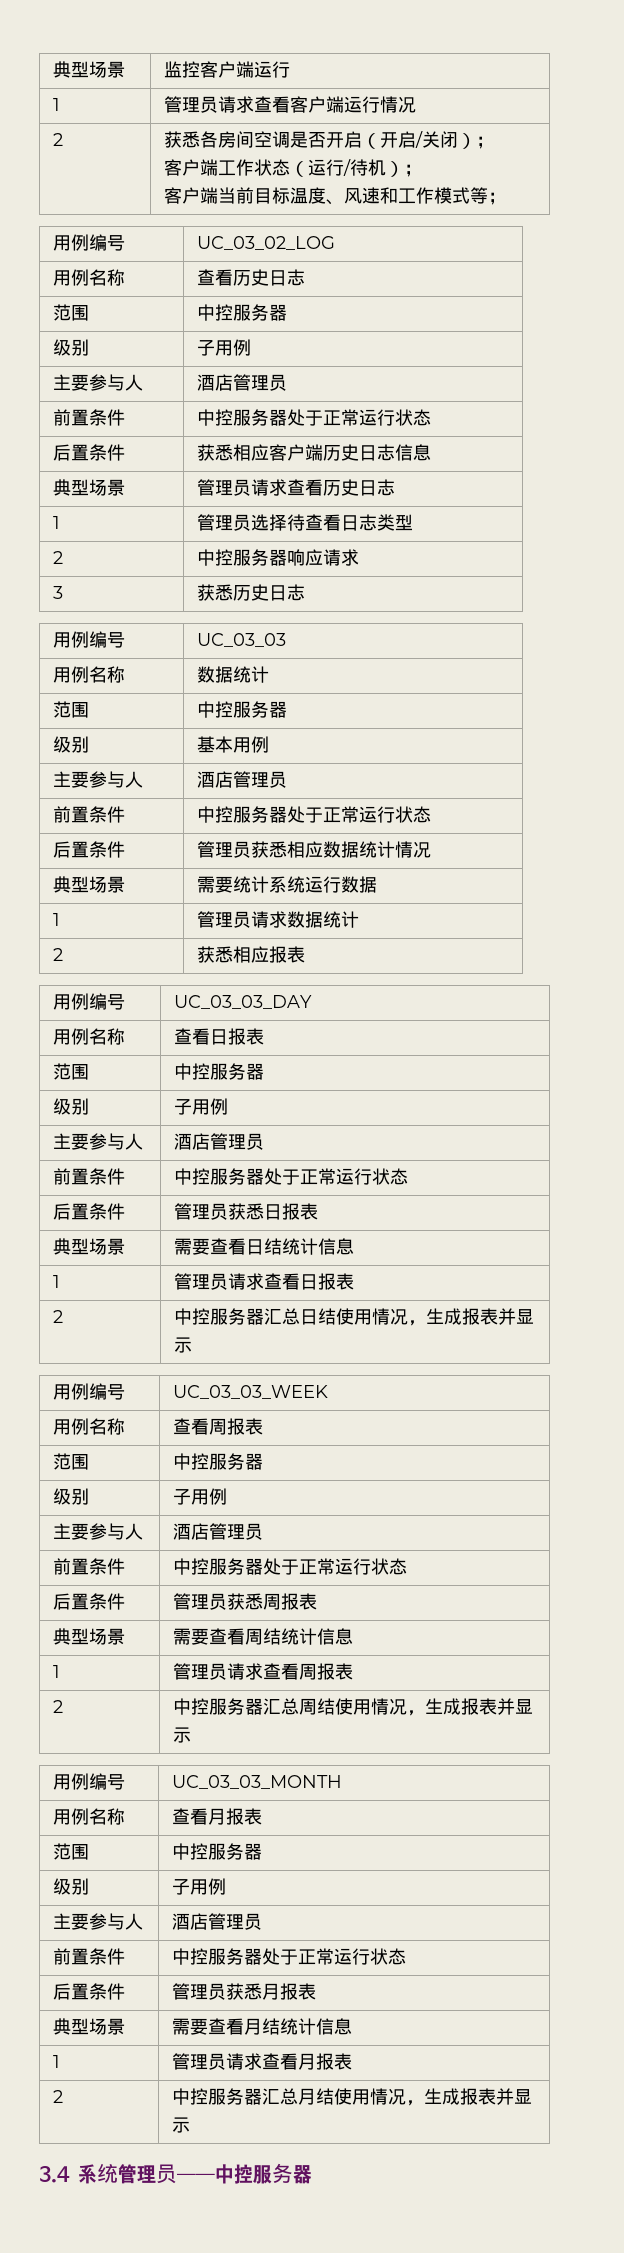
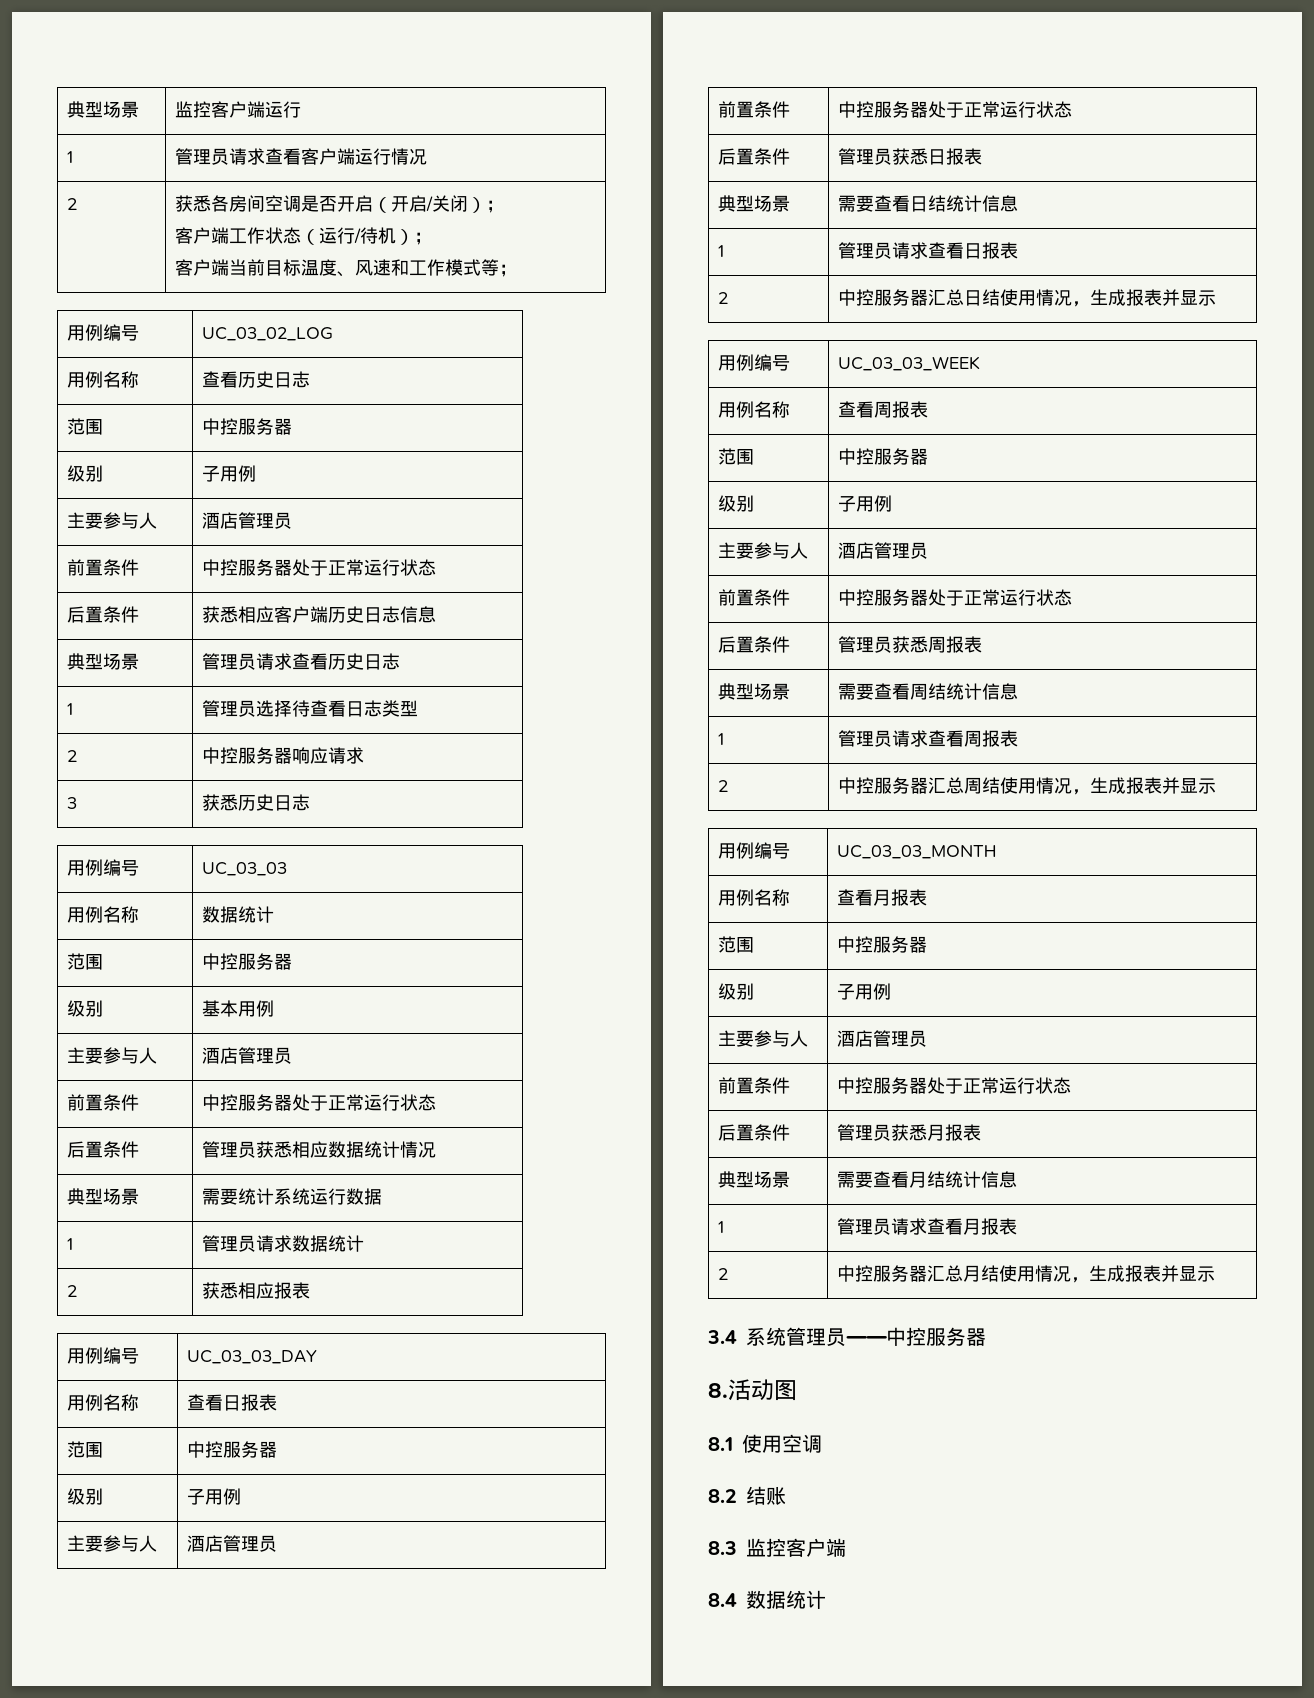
+ 8.活动图
+ 8.1使用空调
+ 8.2结账
+ 8.3监控客户端
+ 8.4数据统计

